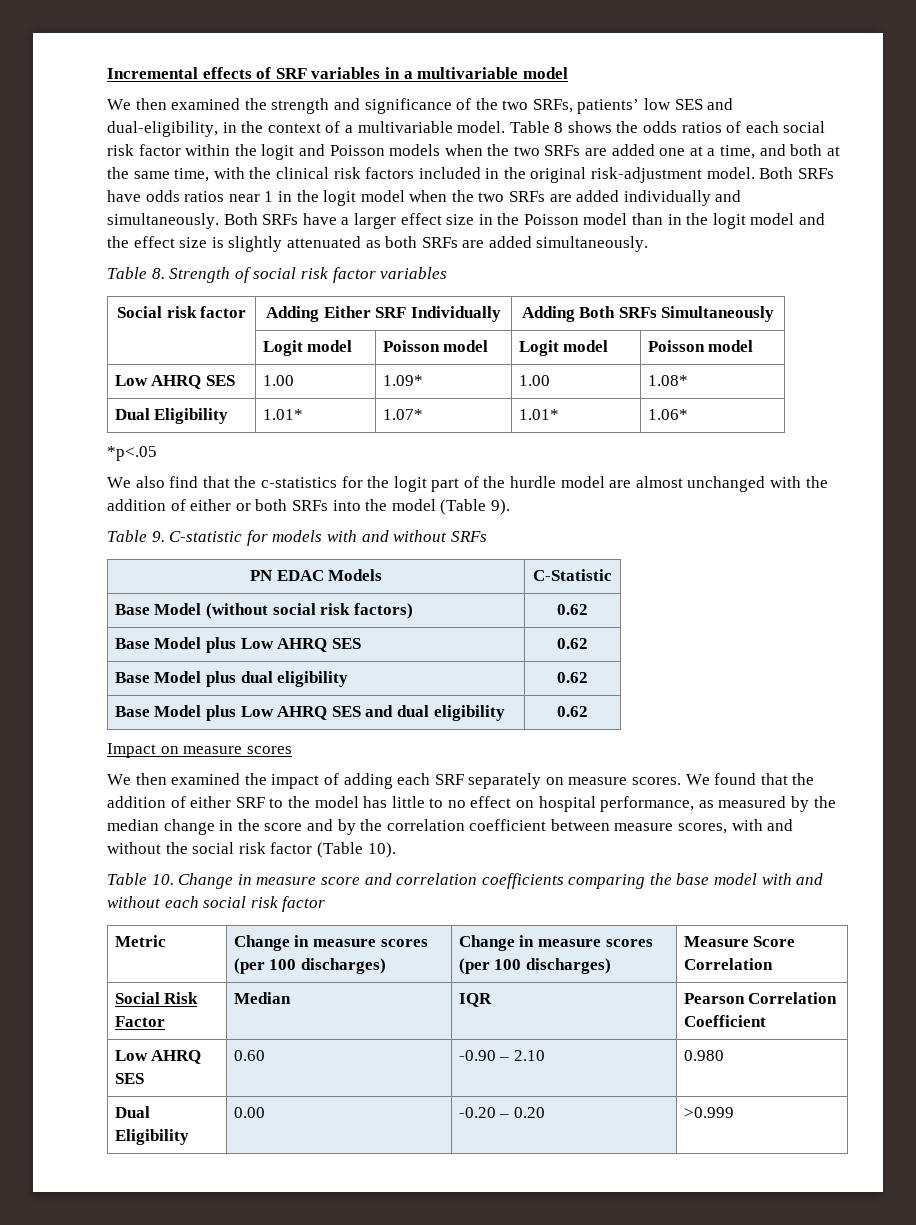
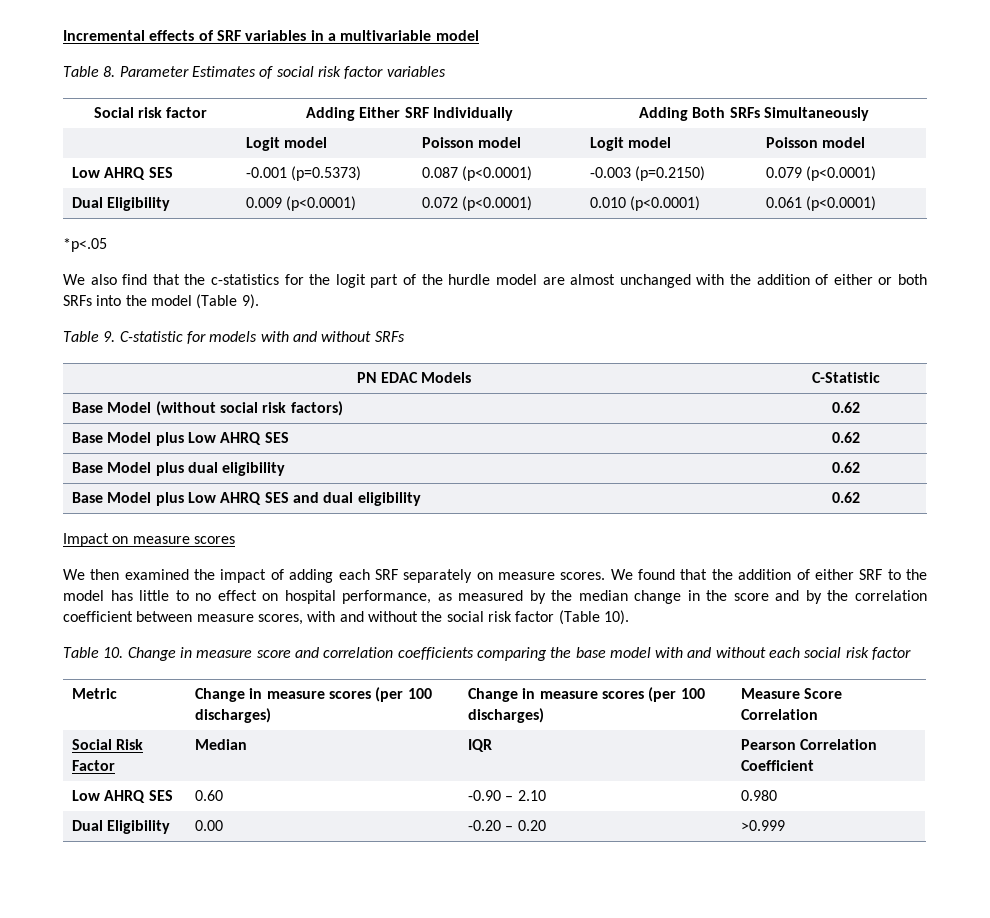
- We then examined the strength and significance of the two SRFs, patients’ low SES and dual-eligibility, in the context of a multivariable model. Table 8 shows the odds ratios of each social risk factor within the logit and Poisson models when the two SRFs are added one at a time, and both at the same time, with the clinical risk factors included in the original risk-adjustment model. Both SRFs have odds ratios near 1 in the logit model when the two SRFs are added individually and simultaneously. Both SRFs have a larger effect size in the Poisson model than in the logit model and the effect size is slightly attenuated as both SRFs are added simultaneously.
- Table 8. Strength of social risk factor variables
+ Table 8. Parameter Estimates of social risk factor variables
- Low AHRQ SES | 1.00 | 1.09* | 1.00 | 1.08*
- Dual Eligibility | 1.01* | 1.07* | 1.01* | 1.06*
+ Low AHRQ SES | -0.001 (p=0.5373) | 0.087 (p<0.0001) | -0.003 (p=0.2150) | 0.079 (p<0.0001)
+ Dual Eligibility | 0.009 (p<0.0001) | 0.072 (p<0.0001) | 0.010 (p<0.0001) | 0.061 (p<0.0001)

